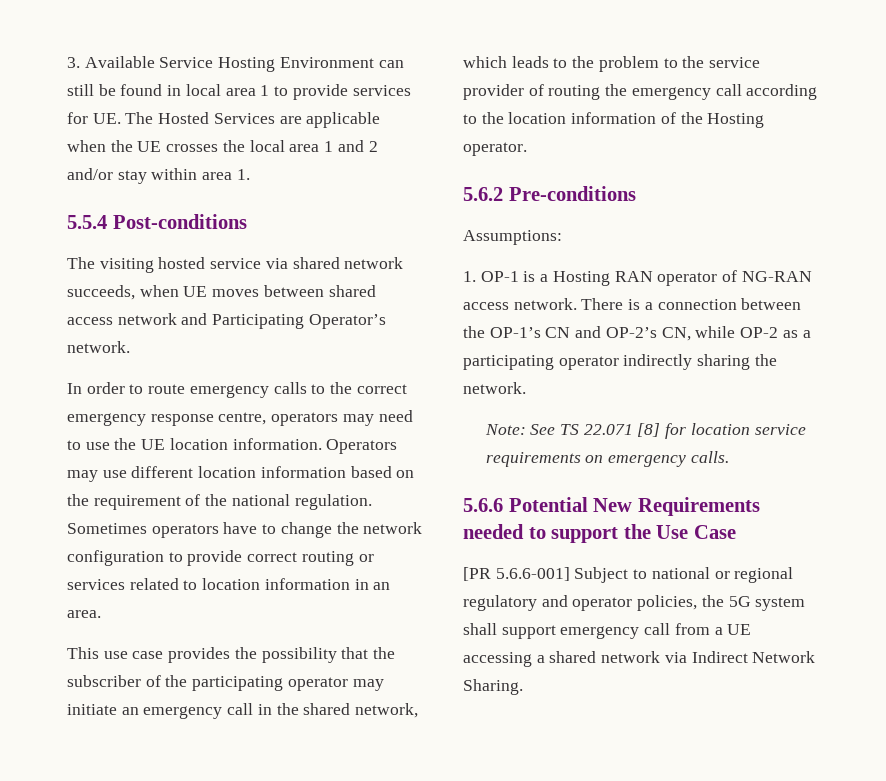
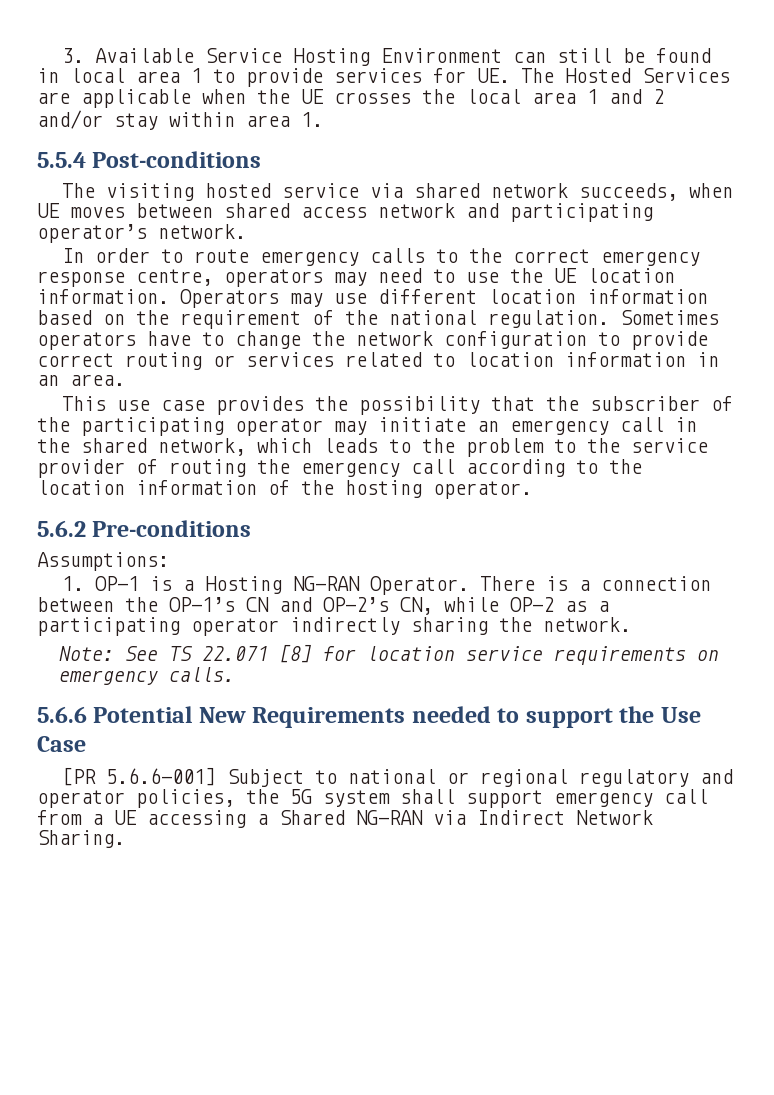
- The visiting hosted service via shared network succeeds, when UE moves between shared access network and Participating Operator’s network.
+ The visiting hosted service via shared network succeeds, when UE moves between shared access network and participating operator’s network.
- This use case provides the possibility that the subscriber of the participating operator may initiate an emergency call in the shared network, which leads to the problem to the service provider of routing the emergency call according to the location information of the Hosting operator.
+ This use case provides the possibility that the subscriber of the participating operator may initiate an emergency call in the shared network, which leads to the problem to the service provider of routing the emergency call according to the location information of the hosting operator.
- 1. OP-1 is a Hosting RAN operator of NG-RAN access network.
+ 1. OP-1 is a Hosting NG-RAN Operator.
- [PR 5.6.6-001] Subject to national or regional regulatory and operator policies, the 5G system shall support emergency call from a UE accessing a shared network via Indirect Network Sharing.
+ [PR 5.6.6-001] Subject to national or regional regulatory and operator policies, the 5G system shall support emergency call from a UE accessing a Shared NG-RAN via Indirect Network Sharing.

